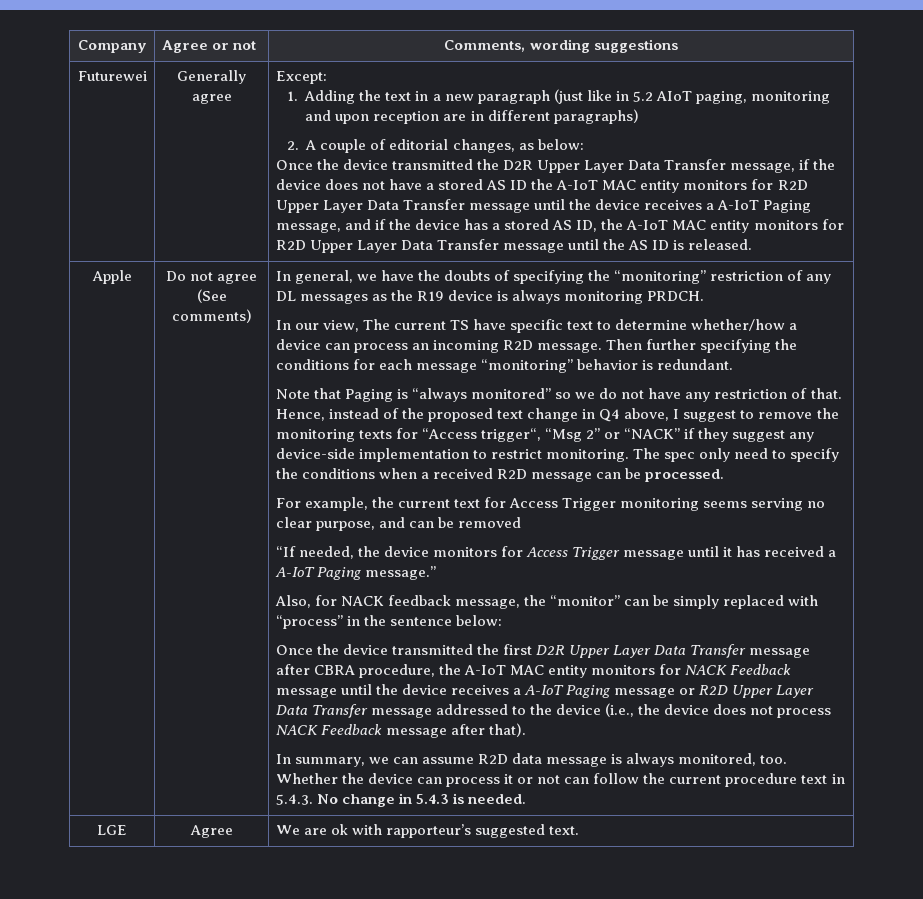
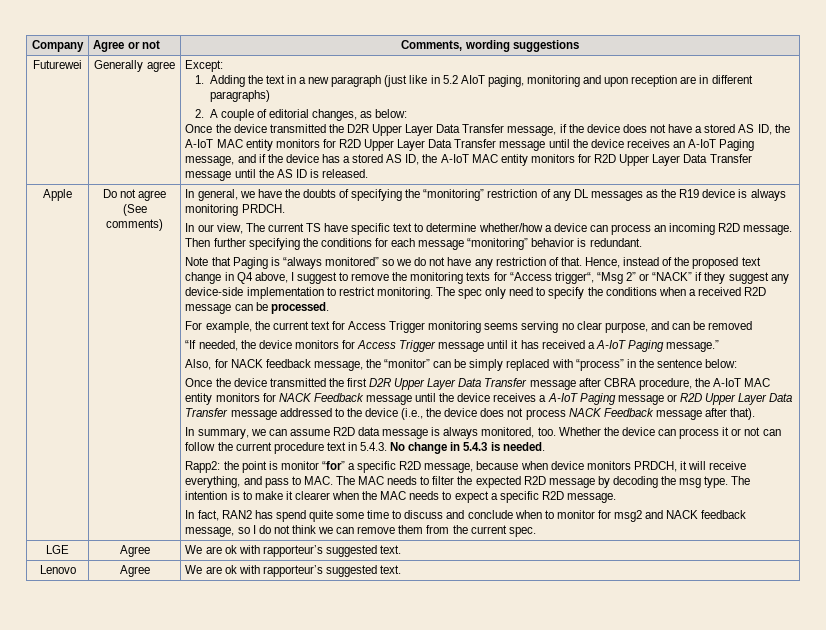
- Once the device transmitted the D2R Upper Layer Data Transfer message, if the device does not have a stored AS ID the A-IoT MAC entity monitors for R2D Upper Layer Data Transfer message until the device receives a A-IoT Paging message, and if the device has a stored AS ID, the A-IoT MAC entity monitors for R2D Upper Layer Data Transfer message until the AS ID is released.
+ Once the device transmitted the D2R Upper Layer Data Transfer message, if the device does not have a stored AS ID, the A-IoT MAC entity monitors for R2D Upper Layer Data Transfer message until the device receives an A-IoT Paging message, and if the device has a stored AS ID, the A-IoT MAC entity monitors for R2D Upper Layer Data Transfer message until the AS ID is released.
+ Rapp2: the point is monitor “for” a specific R2D message, because when device monitors PRDCH, it will receive everything, and pass to MAC. The MAC needs to filter the expected R2D message by decoding the msg type. The intention is to make it clearer when the MAC needs to expect a specific R2D message.
+ In fact, RAN2 has spend quite some time to discuss and conclude when to monitor for msg2 and NACK feedback message, so I do not think we can remove them from the current spec.
+ Lenovo | Agree | We are ok with rapporteur’s suggested text.

